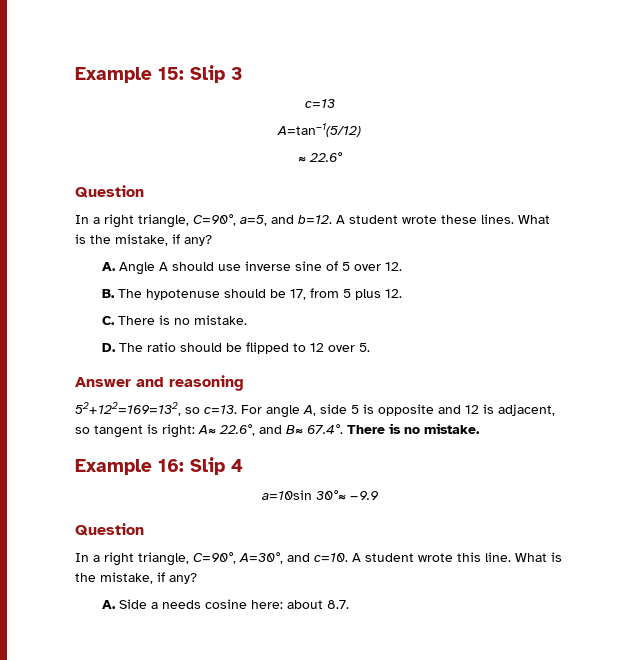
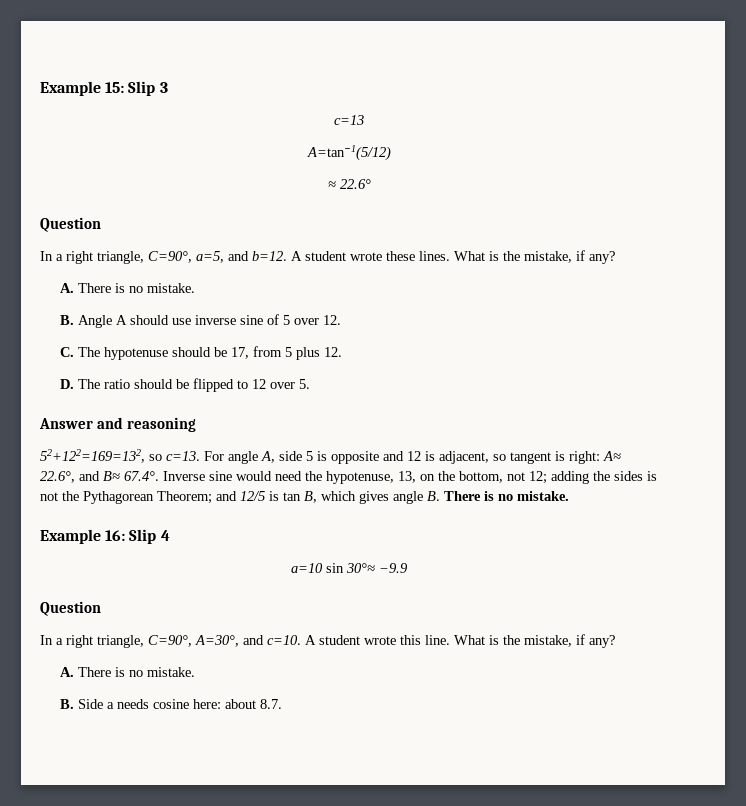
  A student wrote these lines. What is the mistake, if any?
- A. Angle A should use inverse sine of 5 over 12.
+ A. There is no mistake.
+ B. Angle A should use inverse sine of 5 over 12.
- B. The hypotenuse should be 17, from 5 plus 12.
+ C. The hypotenuse should be 17, from 5 plus 12.
- C. There is no mistake.
- For angle A, side 5 is opposite and 12 is adjacent, so tangent is right: A≈ 22.6°, and B≈ 67.4°. There is no mistake.
+ For angle A, side 5 is opposite and 12 is adjacent, so tangent is right: A≈ 22.6°, and B≈ 67.4°. Inverse sine would need the hypotenuse, 13, on the bottom, not 12; adding the sides is not the Pythagorean Theorem; and 12/5 is tan B, which gives angle B. There is no mistake.
- a=10sin 30°≈ −9.9
+ a=10 sin 30°≈ −9.9
  A student wrote this line. What is the mistake, if any?
- A. Side a needs cosine here: about 8.7.
+ A. There is no mistake.
+ B. Side a needs cosine here: about 8.7.

